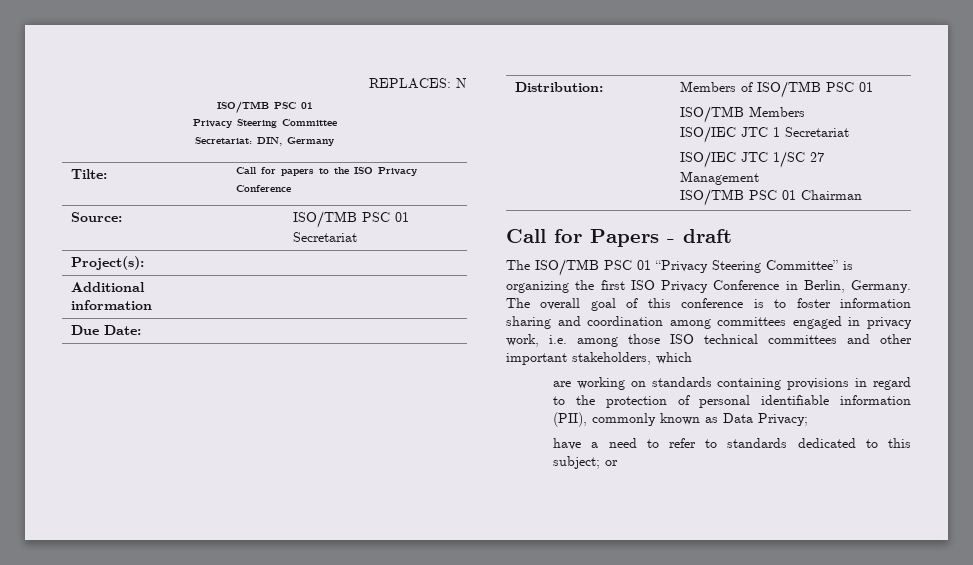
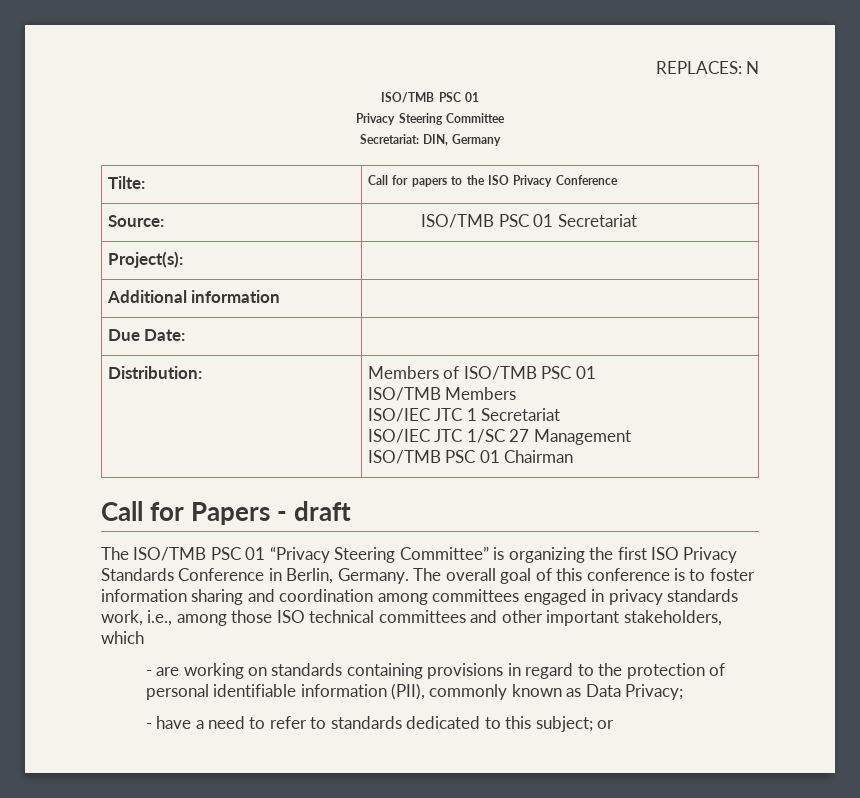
- The ISO/TMB PSC 01 “Privacy Steering Committee” is organizing the first ISO Privacy Conference in Berlin, Germany.
+ The ISO/TMB PSC 01 “Privacy Steering Committee” is organizing the first ISO Privacy Standards Conference in Berlin, Germany.
- The overall goal of this conference is to foster information sharing and coordination among committees engaged in privacy work, i.e. among those ISO technical committees and other important stakeholders, which
+ The overall goal of this conference is to foster information sharing and coordination among committees engaged in privacy standards work, i.e., among those ISO technical committees and other important stakeholders, which
- are working on standards containing provisions in regard to the protection of personal identifiable information (PII), commonly known as Data Privacy;
+ - are working on standards containing provisions in regard to the protection of personal identifiable information (PII), commonly known as Data Privacy;
- have a need to refer to standards dedicated to this subject; or
+ - have a need to refer to standards dedicated to this subject; or

